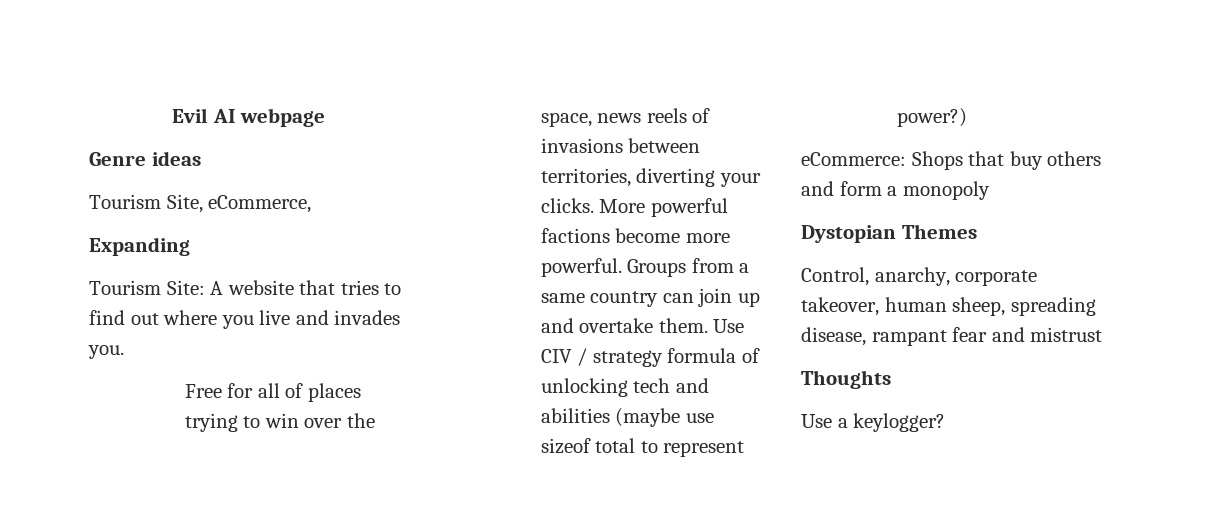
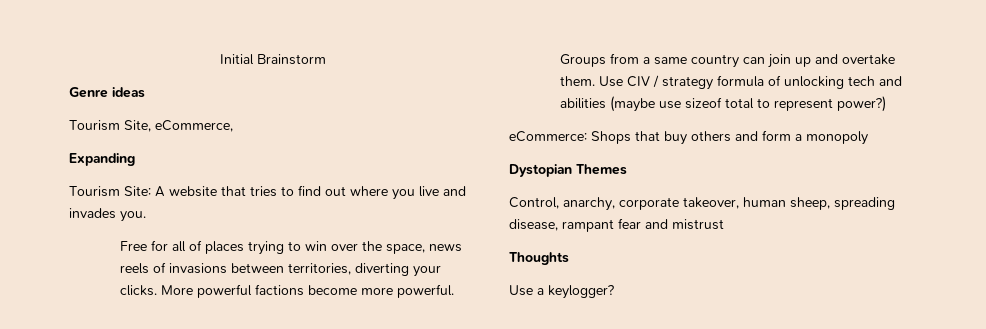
- Evil AI webpage
+ Initial Brainstorm

